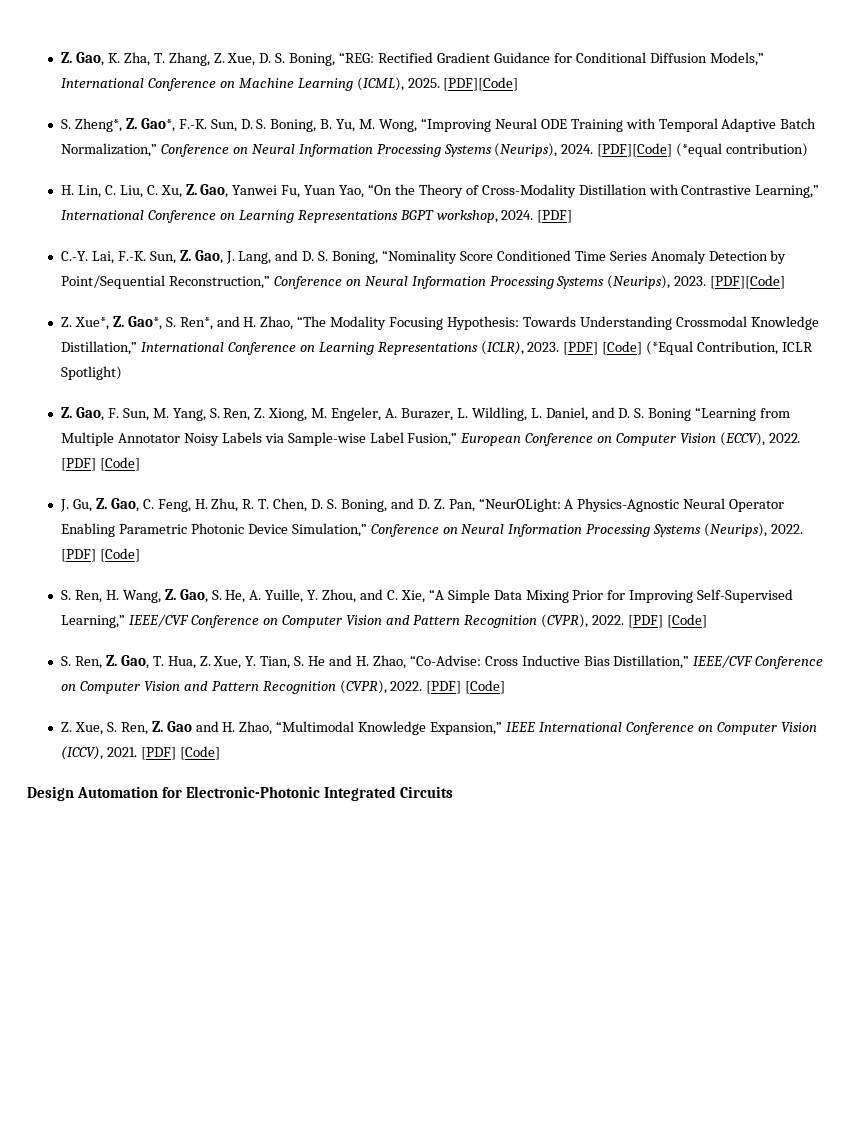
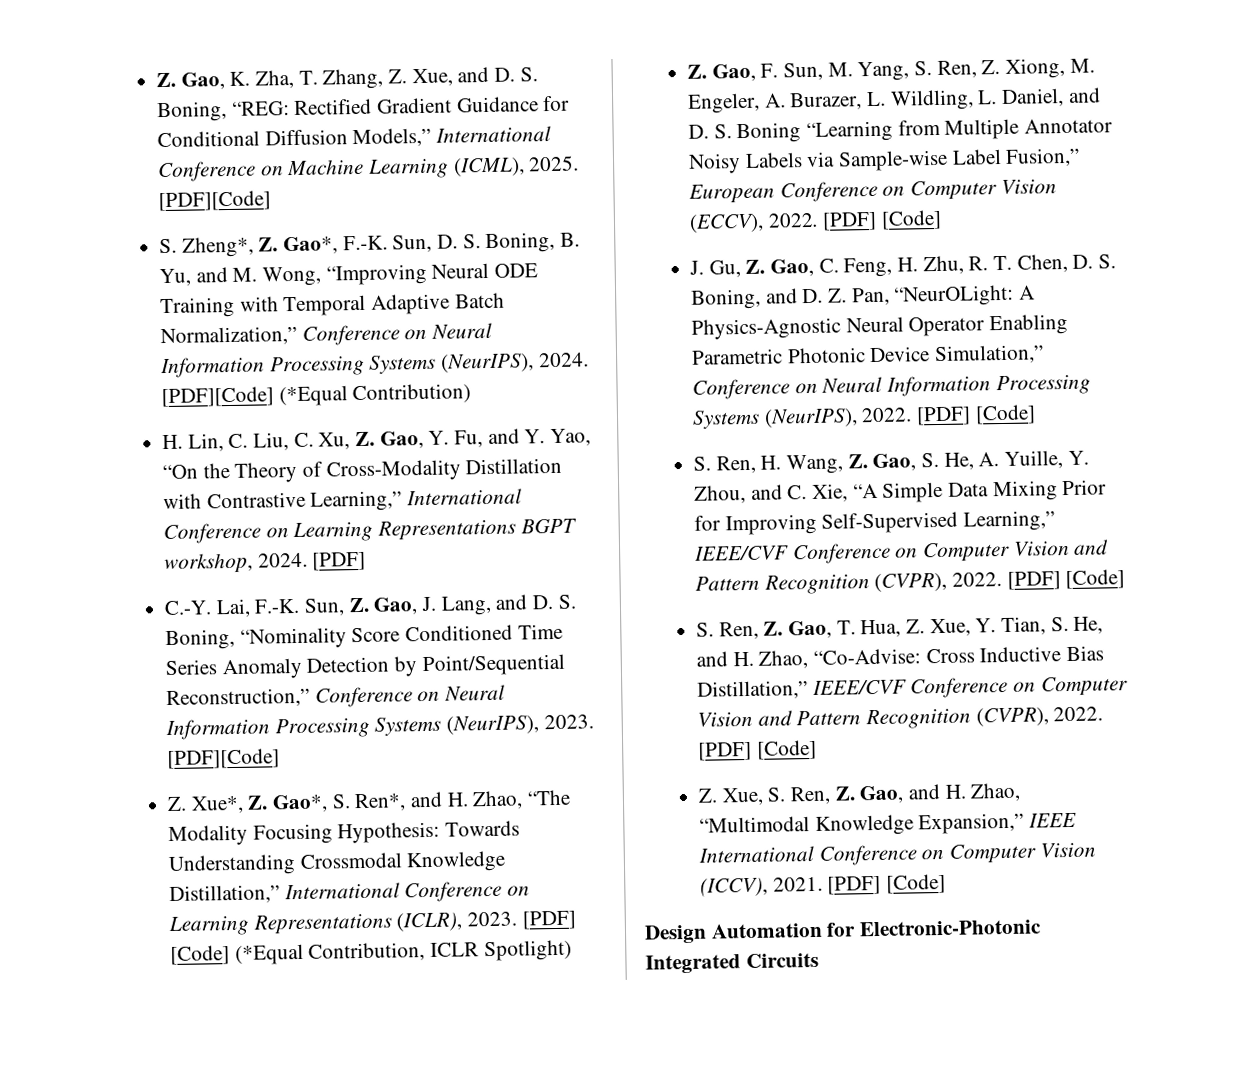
- Z. Gao, K. Zha, T. Zhang, Z. Xue, D. S. Boning, “REG: Rectified Gradient Guidance for Conditional Diffusion Models,” International Conference on Machine Learning (ICML), 2025.
+ Z. Gao, K. Zha, T. Zhang, Z. Xue, and D. S. Boning, “REG: Rectified Gradient Guidance for Conditional Diffusion Models,” International Conference on Machine Learning (ICML), 2025.
- S. Zheng*, Z. Gao*, F.-K. Sun, D. S. Boning, B. Yu, M. Wong, “Improving Neural ODE Training with Temporal Adaptive Batch Normalization,” Conference on Neural Information Processing Systems (Neurips), 2024.
+ S. Zheng*, Z. Gao*, F.-K. Sun, D. S. Boning, B. Yu, and M. Wong, “Improving Neural ODE Training with Temporal Adaptive Batch Normalization,” Conference on Neural Information Processing Systems (NeurIPS), 2024.
- [PDF][Code] (*equal contribution)
+ [PDF][Code] (*Equal Contribution)
- H. Lin, C. Liu, C. Xu, Z. Gao, Yanwei Fu, Yuan Yao, “On the Theory of Cross-Modality Distillation with Contrastive Learning,” International Conference on Learning Representations BGPT workshop, 2024.
+ H. Lin, C. Liu, C. Xu, Z. Gao, Y. Fu, and Y. Yao, “On the Theory of Cross-Modality Distillation with Contrastive Learning,” International Conference on Learning Representations BGPT workshop, 2024.
- C.-Y. Lai, F.-K. Sun, Z. Gao, J. Lang, and D. S. Boning, “Nominality Score Conditioned Time Series Anomaly Detection by Point/Sequential Reconstruction,” Conference on Neural Information Processing Systems (Neurips), 2023.
+ C.-Y. Lai, F.-K. Sun, Z. Gao, J. Lang, and D. S. Boning, “Nominality Score Conditioned Time Series Anomaly Detection by Point/Sequential Reconstruction,” Conference on Neural Information Processing Systems (NeurIPS), 2023.
- J. Gu, Z. Gao, C. Feng, H. Zhu, R. T. Chen, D. S. Boning, and D. Z. Pan, “NeurOLight: A Physics-Agnostic Neural Operator Enabling Parametric Photonic Device Simulation,” Conference on Neural Information Processing Systems (Neurips), 2022.
+ J. Gu, Z. Gao, C. Feng, H. Zhu, R. T. Chen, D. S. Boning, and D. Z. Pan, “NeurOLight: A Physics-Agnostic Neural Operator Enabling Parametric Photonic Device Simulation,” Conference on Neural Information Processing Systems (NeurIPS), 2022.
- S. Ren, Z. Gao, T. Hua, Z. Xue, Y. Tian, S. He and H. Zhao, “Co-Advise: Cross Inductive Bias Distillation,” IEEE/CVF Conference on Computer Vision and Pattern Recognition (CVPR), 2022.
+ S. Ren, Z. Gao, T. Hua, Z. Xue, Y. Tian, S. He, and H. Zhao, “Co-Advise: Cross Inductive Bias Distillation,” IEEE/CVF Conference on Computer Vision and Pattern Recognition (CVPR), 2022.
- Z. Xue, S. Ren, Z. Gao and H. Zhao, “Multimodal Knowledge Expansion,” IEEE International Conference on Computer Vision (ICCV), 2021.
+ Z. Xue, S. Ren, Z. Gao, and H. Zhao, “Multimodal Knowledge Expansion,” IEEE International Conference on Computer Vision (ICCV), 2021.

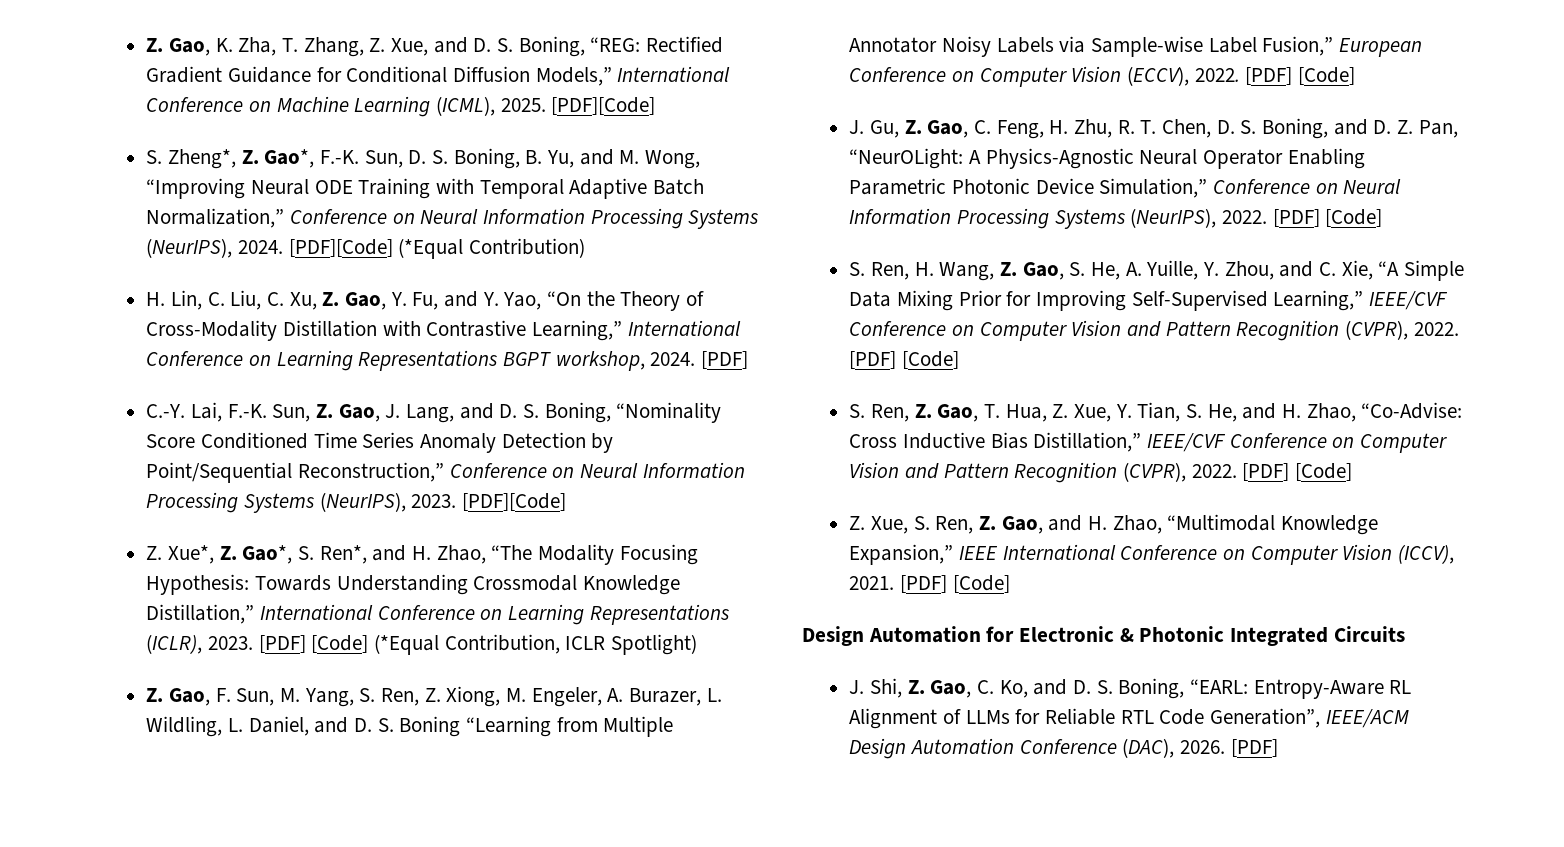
- Design Automation for Electronic-Photonic Integrated Circuits
+ Design Automation for Electronic & Photonic Integrated Circuits
+ J. Shi, Z. Gao, C. Ko, and D. S. Boning, “EARL: Entropy-Aware RL Alignment of LLMs for Reliable RTL Code Generation”, IEEE/ACM Design Automation Conference (DAC), 2026. [PDF]

